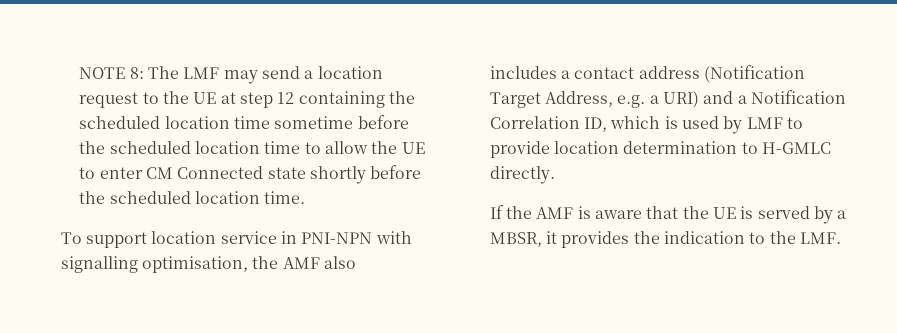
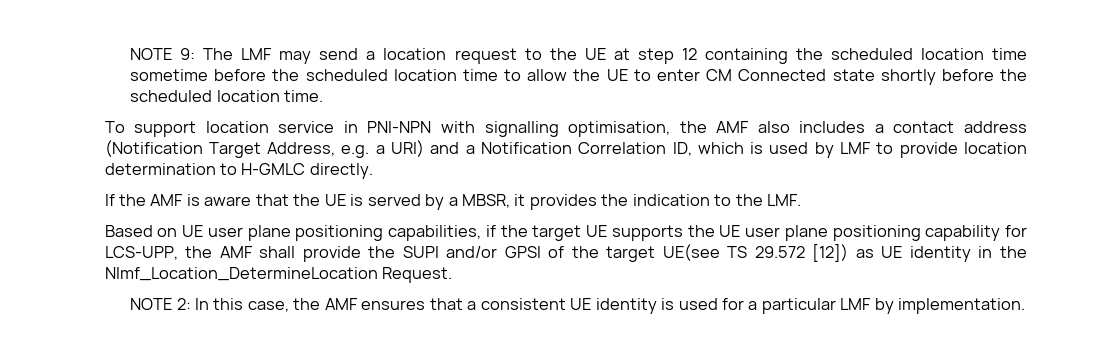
- NOTE 8: The LMF may send a location request to the UE at step 12 containing the scheduled location time sometime before the scheduled location time to allow the UE to enter CM Connected state shortly before the scheduled location time.
+ NOTE 9: The LMF may send a location request to the UE at step 12 containing the scheduled location time sometime before the scheduled location time to allow the UE to enter CM Connected state shortly before the scheduled location time.
+ Based on UE user plane positioning capabilities, if the target UE supports the UE user plane positioning capability for LCS-UPP, the AMF shall provide the SUPI and/or GPSI of the target UE(see TS 29.572 [12]) as UE identity in the Nlmf_Location_DetermineLocation Request.
+ NOTE 2: In this case, the AMF ensures that a consistent UE identity is used for a particular LMF by implementation.

